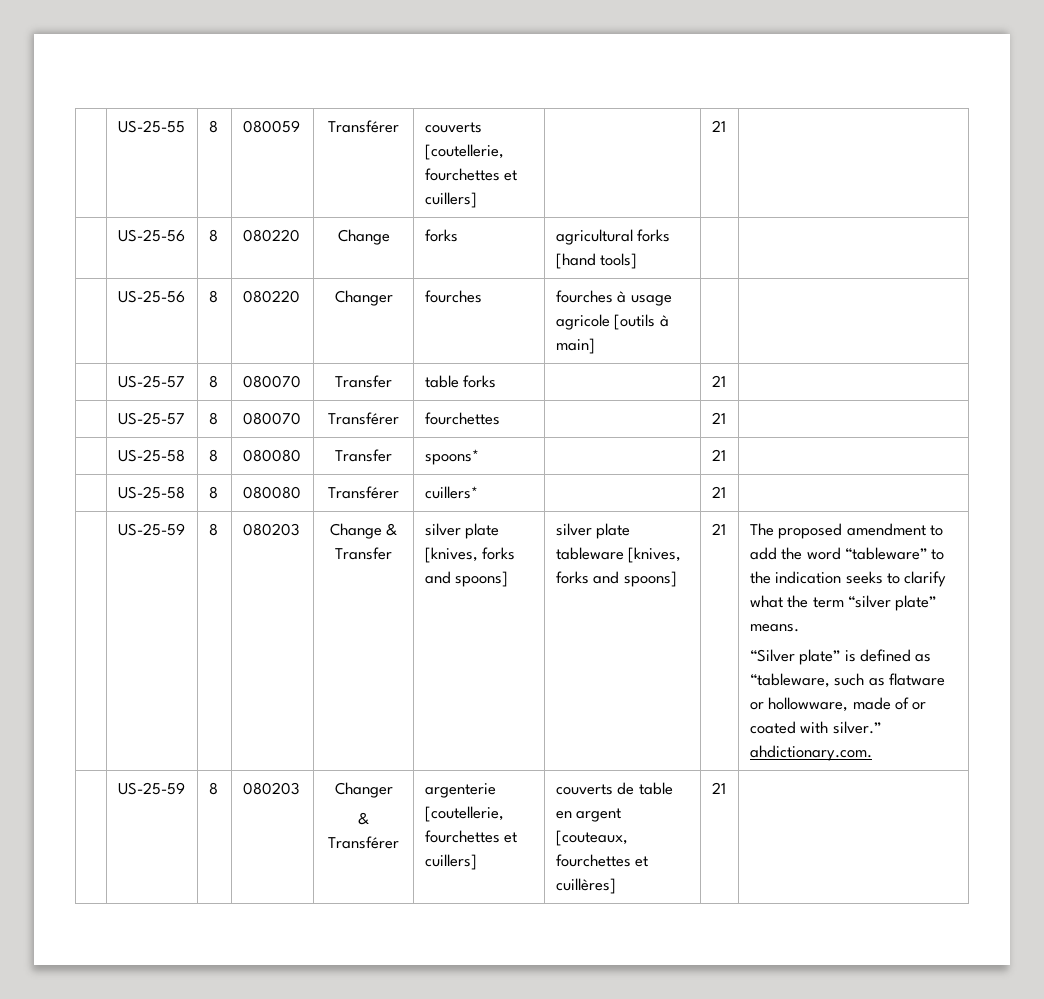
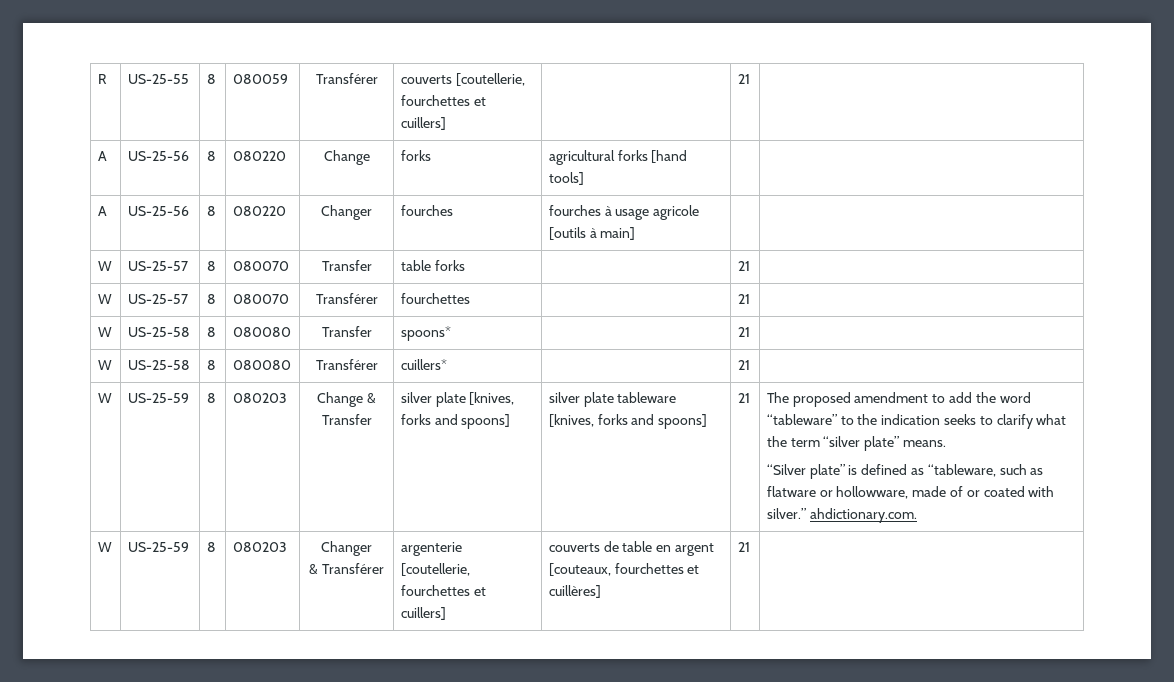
- | US-25-55 | 8 | 080059 | Transférer | couverts [coutellerie, fourchettes et cuillers] | | 21 |
+ R | US-25-55 | 8 | 080059 | Transférer | couverts [coutellerie, fourchettes et cuillers] | | 21 |
- | US-25-56 | 8 | 080220 | Change | forks | agricultural forks [hand tools] | |
+ A | US-25-56 | 8 | 080220 | Change | forks | agricultural forks [hand tools] | |
- | US-25-56 | 8 | 080220 | Changer | fourches | fourches à usage agricole [outils à main] | |
+ A | US-25-56 | 8 | 080220 | Changer | fourches | fourches à usage agricole [outils à main] | |
- | US-25-57 | 8 | 080070 | Transfer | table forks | | 21 |
+ W | US-25-57 | 8 | 080070 | Transfer | table forks | | 21 |
- | US-25-57 | 8 | 080070 | Transférer | fourchettes | | 21 |
+ W | US-25-57 | 8 | 080070 | Transférer | fourchettes | | 21 |
- | US-25-58 | 8 | 080080 | Transfer | spoons* | | 21 |
+ W | US-25-58 | 8 | 080080 | Transfer | spoons* | | 21 |
- | US-25-58 | 8 | 080080 | Transférer | cuillers* | | 21 |
+ W | US-25-58 | 8 | 080080 | Transférer | cuillers* | | 21 |
+ W
- | US-25-59 | 8 | 080203 | Changer
+ W | US-25-59 | 8 | 080203 | Changer

